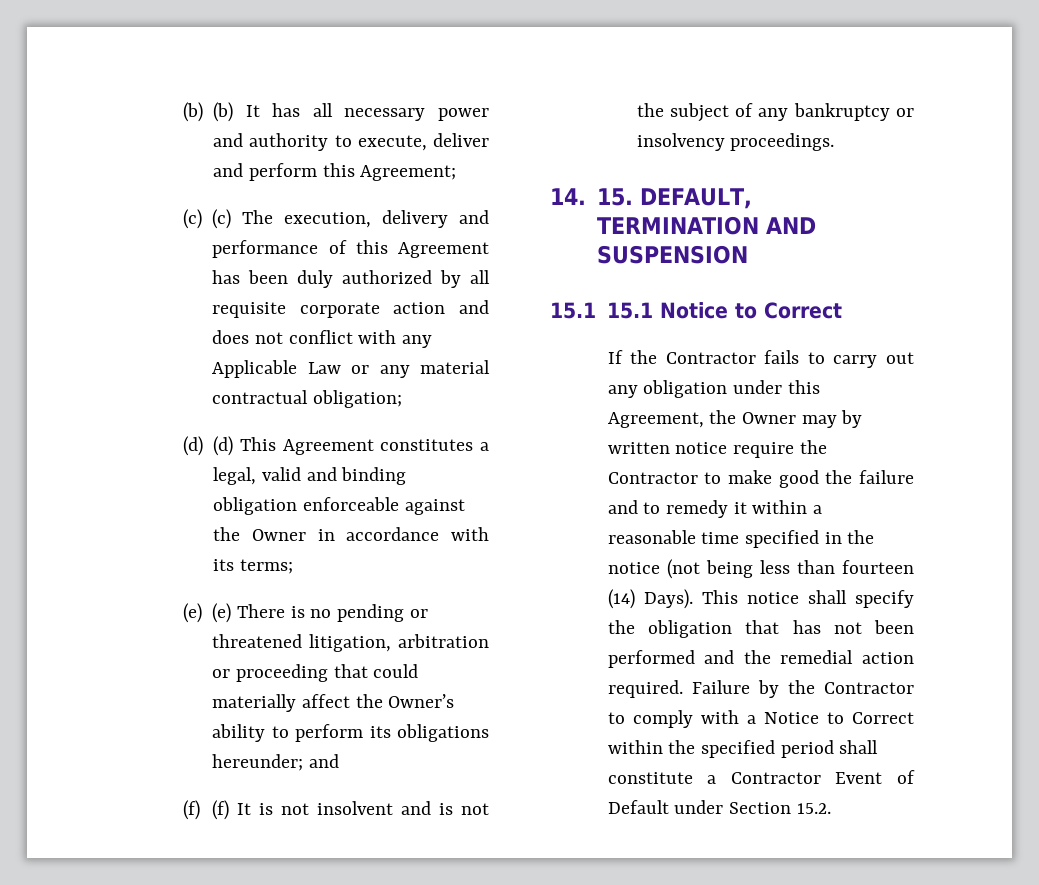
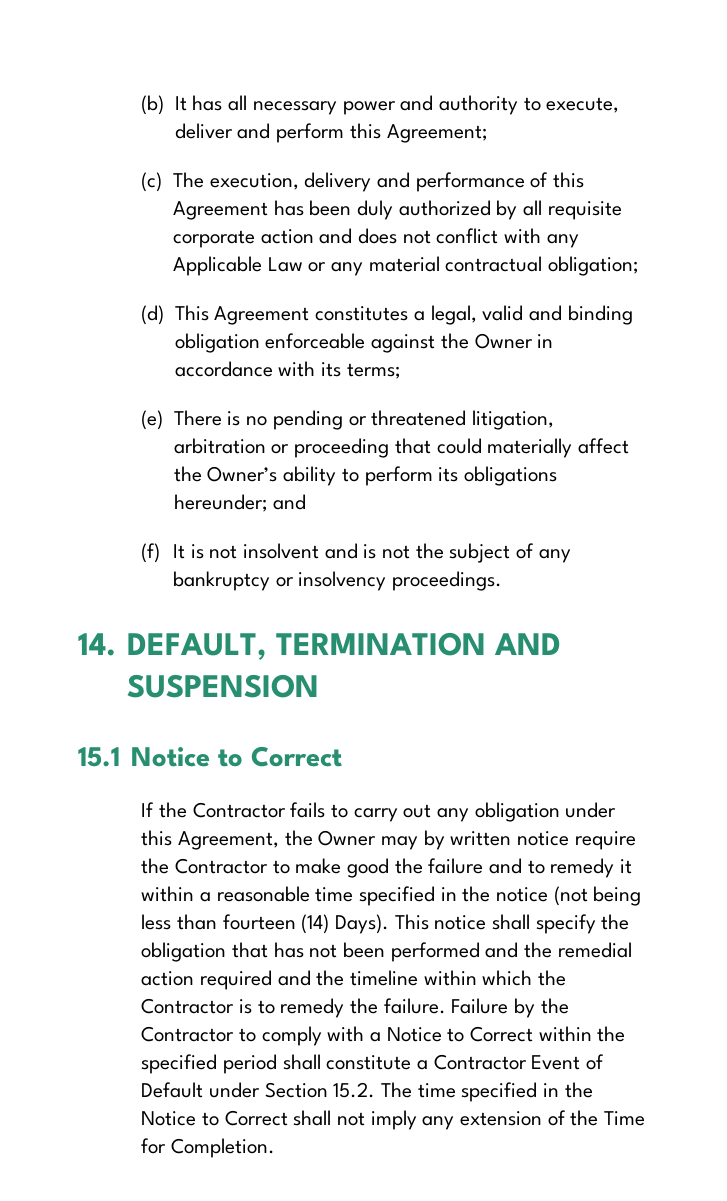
- (b) (b) It has all necessary power and authority to execute, deliver and perform this Agreement;
+ (b) It has all necessary power and authority to execute, deliver and perform this Agreement;
- (c) (c) The execution, delivery and performance of this Agreement has been duly authorized by all requisite corporate action and does not conflict with any Applicable Law or any material contractual obligation;
+ (c) The execution, delivery and performance of this Agreement has been duly authorized by all requisite corporate action and does not conflict with any Applicable Law or any material contractual obligation;
- (d) (d) This Agreement constitutes a legal, valid and binding obligation enforceable against the Owner in accordance with its terms;
+ (d) This Agreement constitutes a legal, valid and binding obligation enforceable against the Owner in accordance with its terms;
- (e) (e) There is no pending or threatened litigation, arbitration or proceeding that could materially affect the Owner’s ability to perform its obligations hereunder; and
+ (e) There is no pending or threatened litigation, arbitration or proceeding that could materially affect the Owner’s ability to perform its obligations hereunder; and
- (f) (f) It is not insolvent and is not the subject of any bankruptcy or insolvency proceedings.
+ (f) It is not insolvent and is not the subject of any bankruptcy or insolvency proceedings.
- 14. 15. DEFAULT, TERMINATION AND SUSPENSION
+ 14. DEFAULT, TERMINATION AND SUSPENSION
- 15.1 15.1 Notice to Correct
+ 15.1 Notice to Correct
- This notice shall specify the obligation that has not been performed and the remedial action required.
+ This notice shall specify the obligation that has not been performed and the remedial action required and the timeline within which the Contractor is to remedy the failure.
- Failure by the Contractor to comply with a Notice to Correct within the specified period shall constitute a Contractor Event of Default under Section 15.2.
+ Failure by the Contractor to comply with a Notice to Correct within the specified period shall constitute a Contractor Event of Default under Section 15.2. The time specified in the Notice to Correct shall not imply any extension of the Time for Completion.

